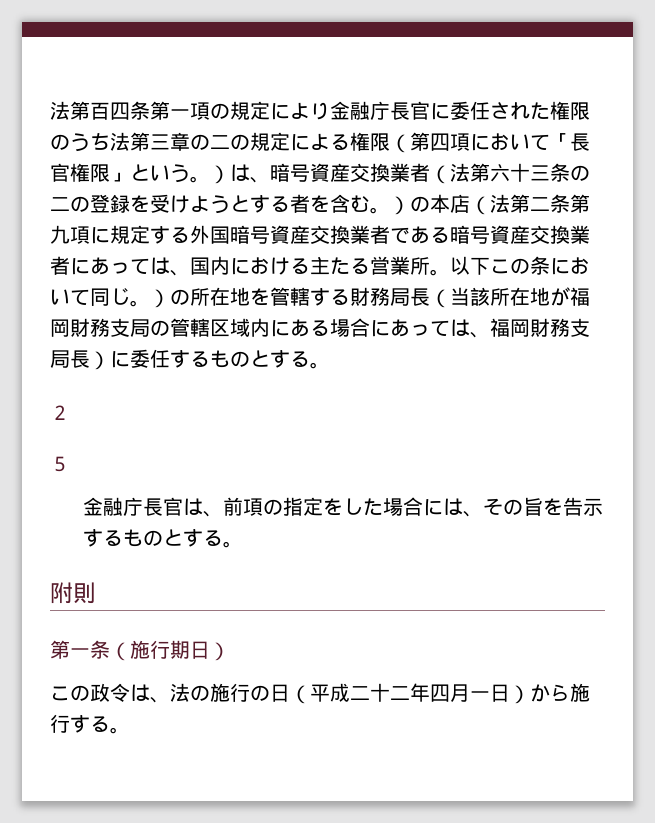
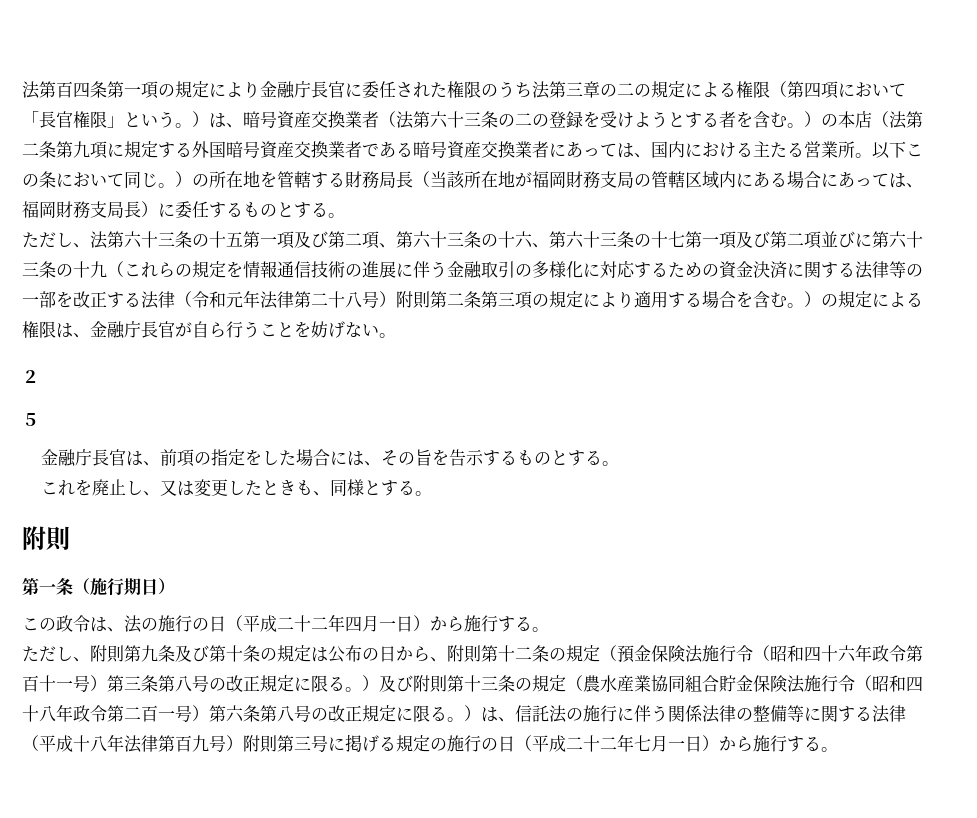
+ ただし、法第六十三条の十五第一項及び第二項、第六十三条の十六、第六十三条の十七第一項及び第二項並びに第六十三条の十九（これらの規定を情報通信技術の進展に伴う金融取引の多様化に対応するための資金決済に関する法律等の一部を改正する法律（令和元年法律第二十八号）附則第二条第三項の規定により適用する場合を含む。）の規定による権限は、金融庁長官が自ら行うことを妨げない。
+ これを廃止し、又は変更したときも、同様とする。
+ ただし、附則第九条及び第十条の規定は公布の日から、附則第十二条の規定（預金保険法施行令（昭和四十六年政令第百十一号）第三条第八号の改正規定に限る。）及び附則第十三条の規定（農水産業協同組合貯金保険法施行令（昭和四十八年政令第二百一号）第六条第八号の改正規定に限る。）は、信託法の施行に伴う関係法律の整備等に関する法律（平成十八年法律第百九号）附則第三号に掲げる規定の施行の日（平成二十二年七月一日）から施行する。

